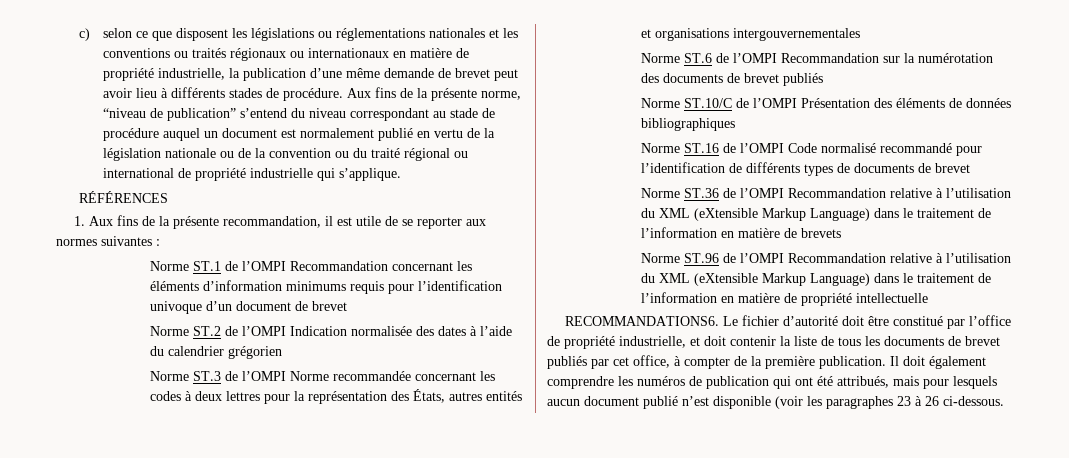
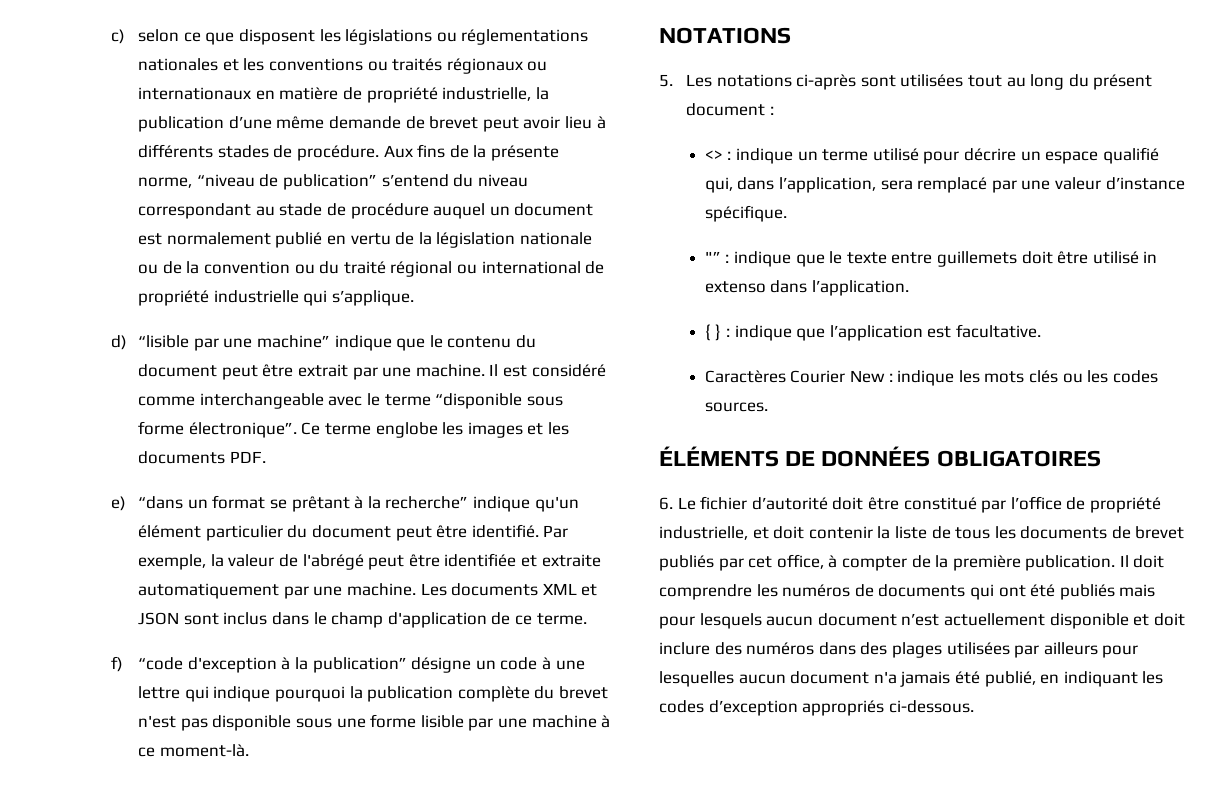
- RÉFÉRENCES
- 1. Aux fins de la présente recommandation, il est utile de se reporter aux normes suivantes :
- Norme ST.1 de l’OMPI Recommandation concernant les éléments d’information minimums requis pour l’identification univoque d’un document de brevet
- Norme ST.2 de l’OMPI Indication normalisée des dates à l’aide du calendrier grégorien
- Norme ST.3 de l’OMPI Norme recommandée concernant les codes à deux lettres pour la représentation des États, autres entités et organisations intergouvernementales
- Norme ST.6 de l’OMPI Recommandation sur la numérotation des documents de brevet publiés
- Norme ST.10/C de l’OMPI Présentation des éléments de données bibliographiques
- Norme ST.16 de l’OMPI Code normalisé recommandé pour l’identification de différents types de documents de brevet
- Norme ST.36 de l’OMPI Recommandation relative à l’utilisation du XML (eXtensible Markup Language) dans le traitement de l’information en matière de brevets
- Norme ST.96 de l’OMPI Recommandation relative à l’utilisation du XML (eXtensible Markup Language) dans le traitement de l’information en matière de propriété intellectuelle
- RECOMMANDATIONS6. Le fichier d’autorité doit être constitué par l’office de propriété industrielle, et doit contenir la liste de tous les documents de brevet publiés par cet office, à compter de la première publication.
+ d) “lisible par une machine” indique que le contenu du document peut être extrait par une machine. Il est considéré comme interchangeable avec le terme “disponible sous forme électronique”. Ce terme englobe les images et les documents PDF.
+ e) “dans un format se prêtant à la recherche” indique qu'un élément particulier du document peut être identifié. Par exemple, la valeur de l'abrégé peut être identifiée et extraite automatiquement par une machine. Les documents XML et JSON sont inclus dans le champ d'application de ce terme.
+ f) “code d'exception à la publication” désigne un code à une lettre qui indique pourquoi la publication complète du brevet n'est pas disponible sous une forme lisible par une machine à ce moment-là.
+ NOTATIONS
+ 5. Les notations ci-après sont utilisées tout au long du présent document :
+ <> : indique un terme utilisé pour décrire un espace qualifié qui, dans l’application, sera remplacé par une valeur d’instance spécifique.
+ "” : indique que le texte entre guillemets doit être utilisé in extenso dans l’application.
+ { } : indique que l’application est facultative.
+ Caractères Courier New : indique les mots clés ou les codes sources.
+ ÉLÉMENTS DE DONNÉES OBLIGATOIRES
+ 6. Le fichier d’autorité doit être constitué par l’office de propriété industrielle, et doit contenir la liste de tous les documents de brevet publiés par cet office, à compter de la première publication.
- Il doit également comprendre les numéros de publication qui ont été attribués, mais pour lesquels aucun document publié n’est disponible (voir les paragraphes 23 à 26 ci-dessous.
+ Il doit comprendre les numéros de documents qui ont été publiés mais pour lesquels aucun document n’est actuellement disponible et doit inclure des numéros dans des plages utilisées par ailleurs pour lesquelles aucun document n'a jamais été publié, en indiquant les codes d’exception appropriés ci-dessous.

